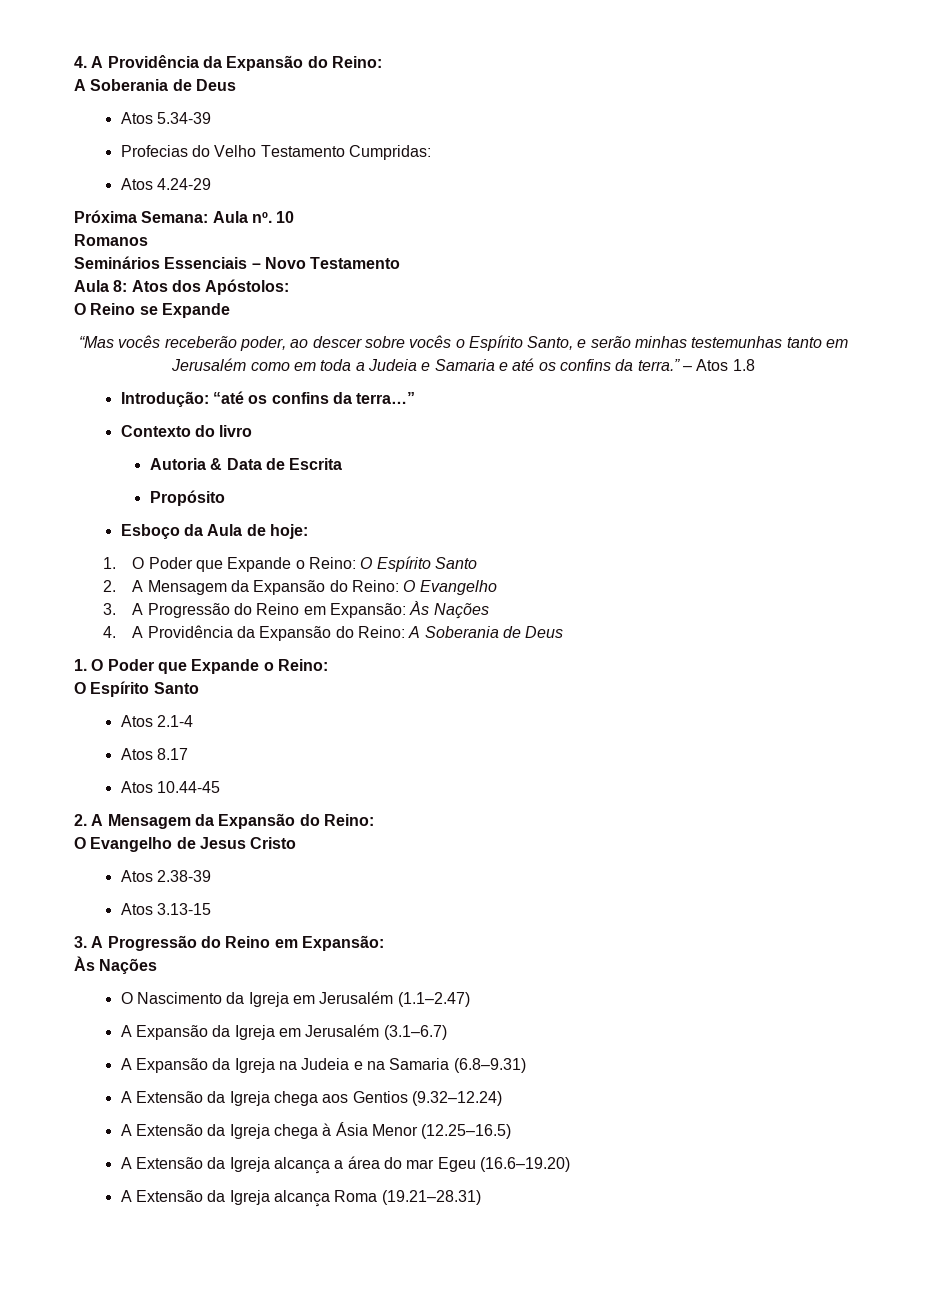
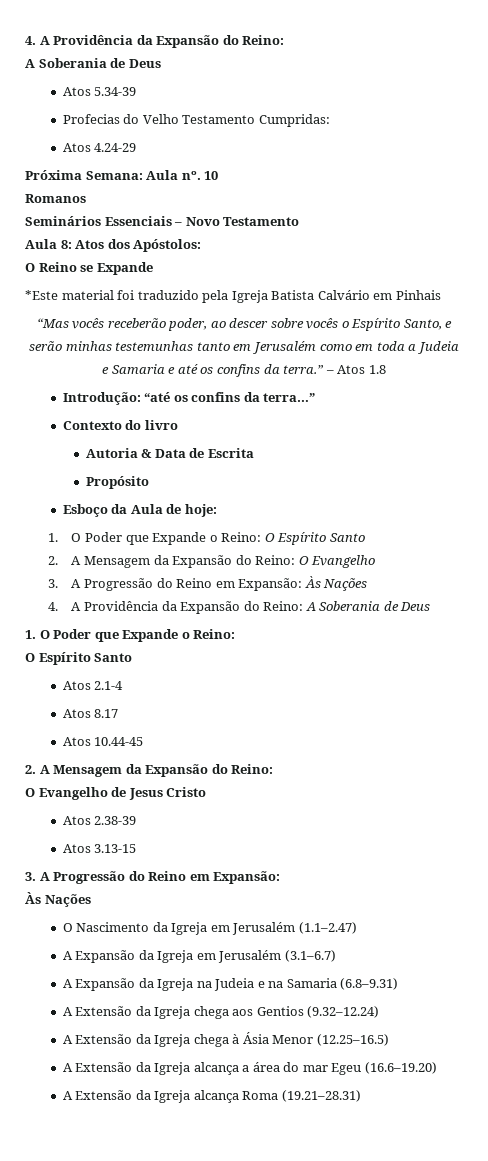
+ *Este material foi traduzido pela Igreja Batista Calvário em Pinhais

